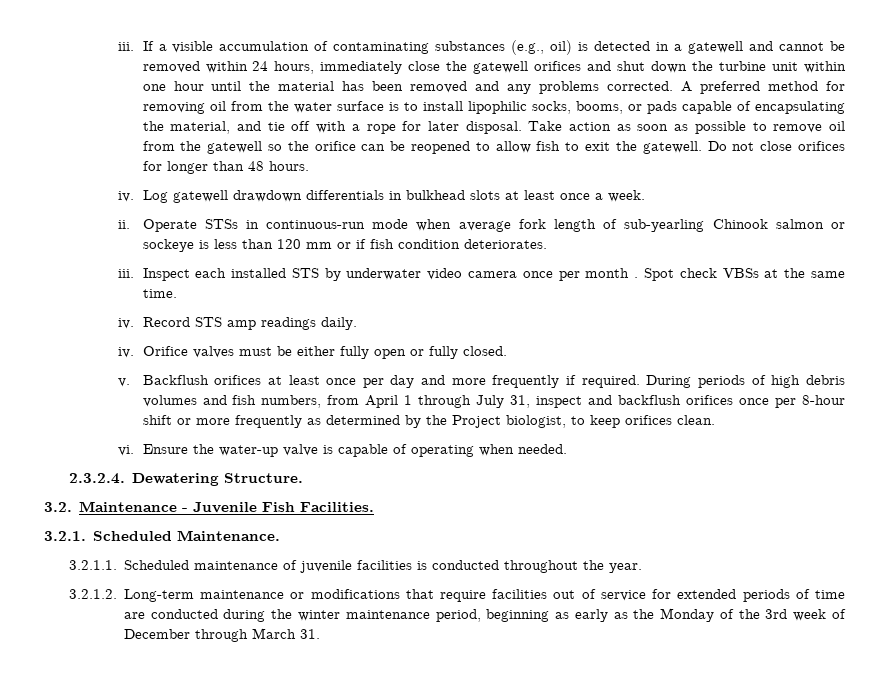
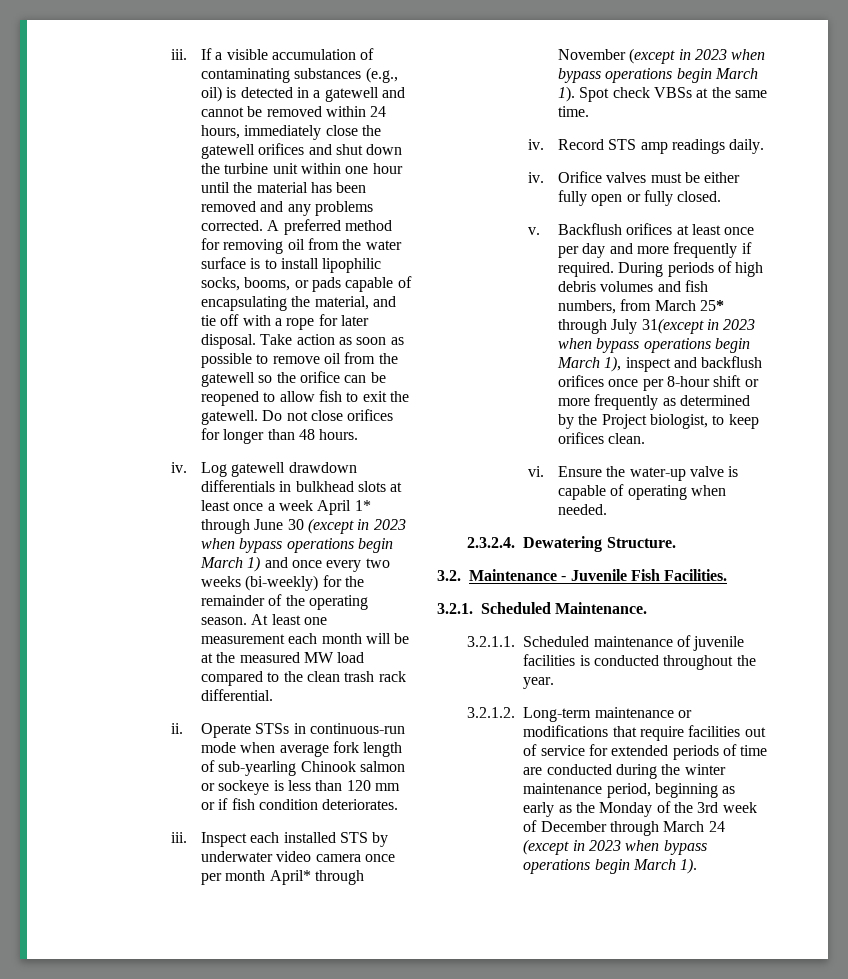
- Log gatewell drawdown differentials in bulkhead slots at least once a week.
+ Log gatewell drawdown differentials in bulkhead slots at least once a week April 1* through June 30 (except in 2023 when bypass operations begin March 1) and once every two weeks (bi-weekly) for the remainder of the operating season. At least one measurement each month will be at the measured MW load compared to the clean trash rack differential.
- Inspect each installed STS by underwater video camera once per month .
+ Inspect each installed STS by underwater video camera once per month April* through November (except in 2023 when bypass operations begin March 1).
- During periods of high debris volumes and fish numbers, from April 1 through July 31, inspect and backflush orifices once per 8-hour shift or more frequently as determined by the Project biologist, to keep orifices clean.
+ During periods of high debris volumes and fish numbers, from March 25* through July 31(except in 2023 when bypass operations begin March 1), inspect and backflush orifices once per 8-hour shift or more frequently as determined by the Project biologist, to keep orifices clean.
- 3.2.1.2. Long-term maintenance or modifications that require facilities out of service for extended periods of time are conducted during the winter maintenance period, beginning as early as the Monday of the 3rd week of December through March 31.
+ 3.2.1.2. Long-term maintenance or modifications that require facilities out of service for extended periods of time are conducted during the winter maintenance period, beginning as early as the Monday of the 3rd week of December through March 24 (except in 2023 when bypass operations begin March 1).

